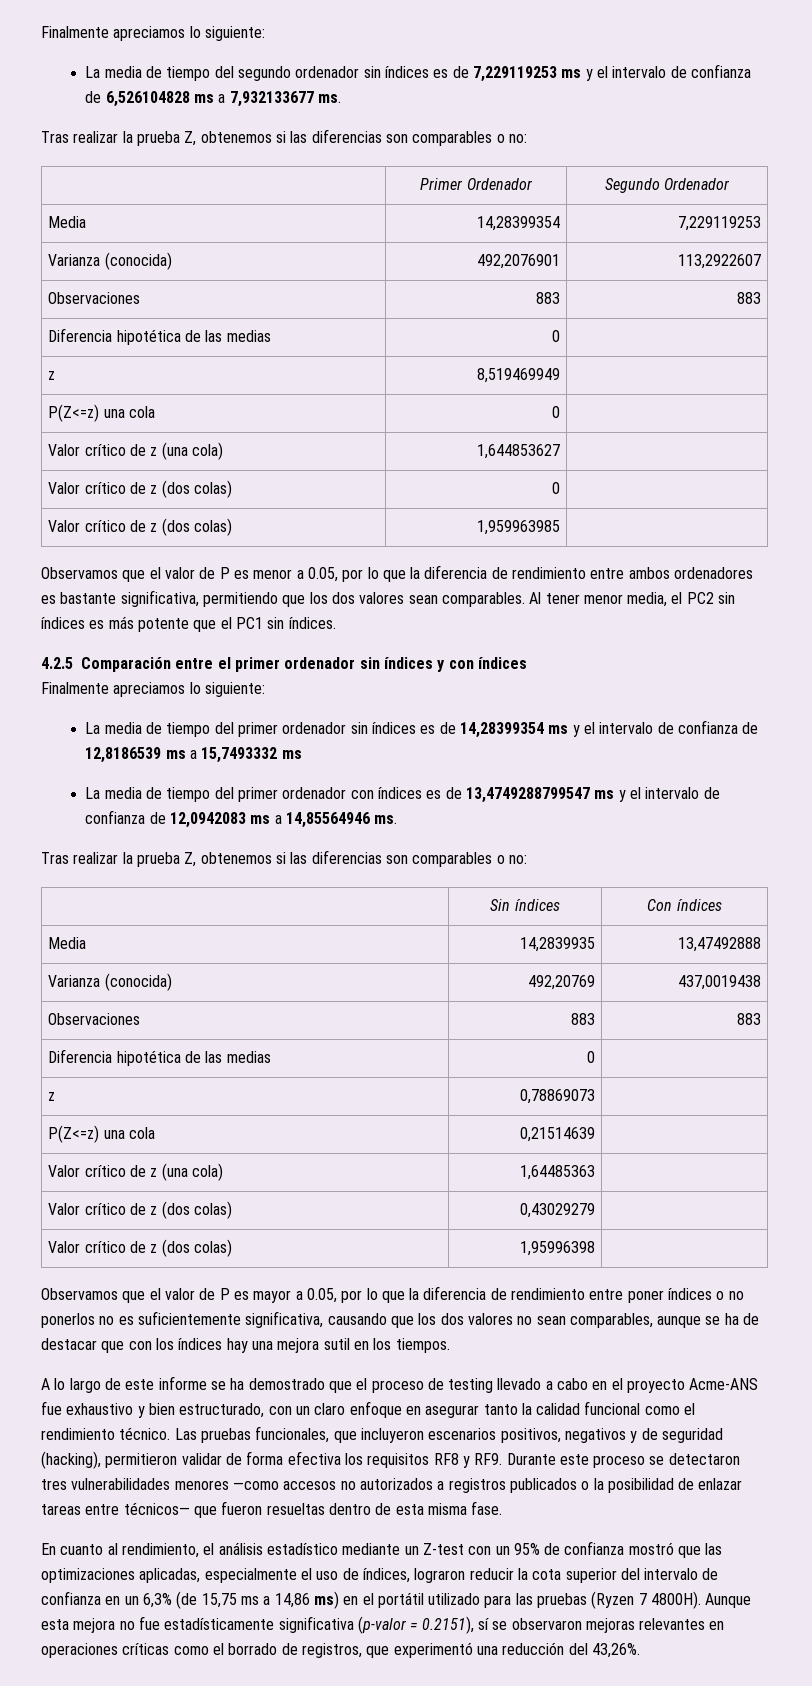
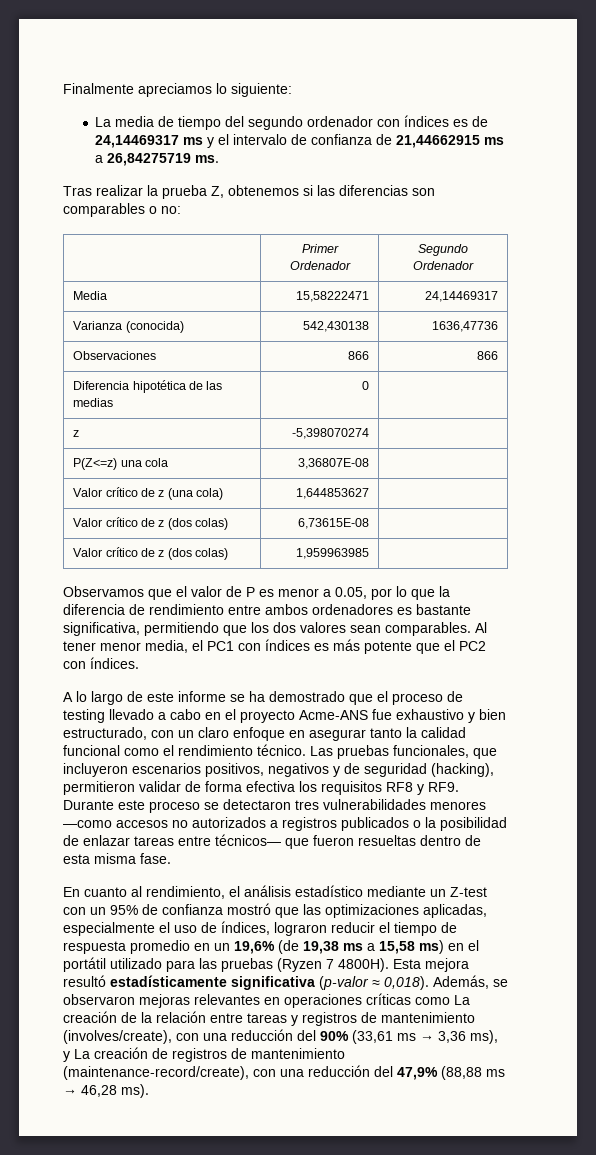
- La media de tiempo del segundo ordenador sin índices es de 7,229119253 ms y el intervalo de confianza de 6,526104828 ms a 7,932133677 ms.
+ La media de tiempo del segundo ordenador con índices es de 24,14469317 ms y el intervalo de confianza de 21,44662915 ms a 26,84275719 ms.
- Media | 14,28399354 | 7,229119253
- Varianza (conocida) | 492,2076901 | 113,2922607
- Observaciones | 883 | 883
+ Media | 15,58222471 | 24,14469317
+ Varianza (conocida) | 542,430138 | 1636,47736
+ Observaciones | 866 | 866
  Diferencia hipotética de las medias | 0 |
- z | 8,519469949 |
- P(Z<=z) una cola | 0 |
+ z | -5,398070274 |
+ P(Z<=z) una cola | 3,36807E-08 |
- Valor crítico de z (dos colas) | 0 |
+ Valor crítico de z (dos colas) | 6,73615E-08 |
- Al tener menor media, el PC2 sin índices es más potente que el PC1 sin índices.
+ Al tener menor media, el PC1 con índices es más potente que el PC2 con índices.
- 4.2.5 Comparación entre el primer ordenador sin índices y con índices
- Finalmente apreciamos lo siguiente:
- La media de tiempo del primer ordenador sin índices es de 14,28399354 ms y el intervalo de confianza de 12,8186539 ms a 15,7493332 ms
- La media de tiempo del primer ordenador con índices es de 13,4749288799547 ms y el intervalo de confianza de 12,0942083 ms a 14,85564946 ms.
- Tras realizar la prueba Z, obtenemos si las diferencias son comparables o no:
- | Sin índices | Con índices
- Media | 14,2839935 | 13,47492888
- Varianza (conocida) | 492,20769 | 437,0019438
- Observaciones | 883 | 883
- Diferencia hipotética de las medias | 0 |
- z | 0,78869073 |
- P(Z<=z) una cola | 0,21514639 |
- Valor crítico de z (una cola) | 1,64485363 |
- Valor crítico de z (dos colas) | 0,43029279 |
- Valor crítico de z (dos colas) | 1,95996398 |
- Observamos que el valor de P es mayor a 0.05, por lo que la diferencia de rendimiento entre poner índices o no ponerlos no es suficientemente significativa, causando que los dos valores no sean comparables, aunque se ha de destacar que con los índices hay una mejora sutil en los tiempos.
- En cuanto al rendimiento, el análisis estadístico mediante un Z-test con un 95% de confianza mostró que las optimizaciones aplicadas, especialmente el uso de índices, lograron reducir la cota superior del intervalo de confianza en un 6,3% (de 15,75 ms a 14,86 ms) en el portátil utilizado para las pruebas (Ryzen 7 4800H).
+ En cuanto al rendimiento, el análisis estadístico mediante un Z-test con un 95% de confianza mostró que las optimizaciones aplicadas, especialmente el uso de índices, lograron reducir el tiempo de respuesta promedio en un 19,6% (de 19,38 ms a 15,58 ms) en el portátil utilizado para las pruebas (Ryzen 7 4800H).
- Aunque esta mejora no fue estadísticamente significativa (p-valor = 0.2151), sí se observaron mejoras relevantes en operaciones críticas como el borrado de registros, que experimentó una reducción del 43,26%.
+ Esta mejora resultó estadísticamente significativa (p-valor ≈ 0,018). Además, se observaron mejoras relevantes en operaciones críticas como La creación de la relación entre tareas y registros de mantenimiento (involves/create), con una reducción del 90% (33,61 ms → 3,36 ms), y La creación de registros de mantenimiento (maintenance-record/create), con una reducción del 47,9% (88,88 ms → 46,28 ms).

